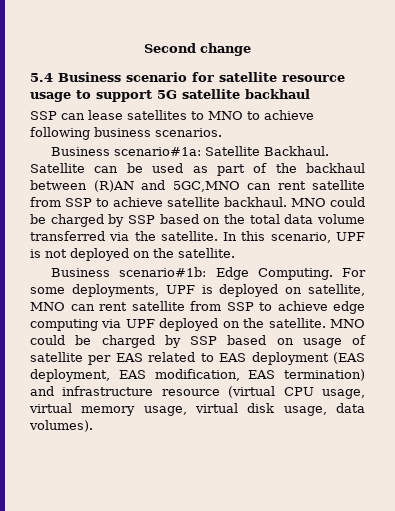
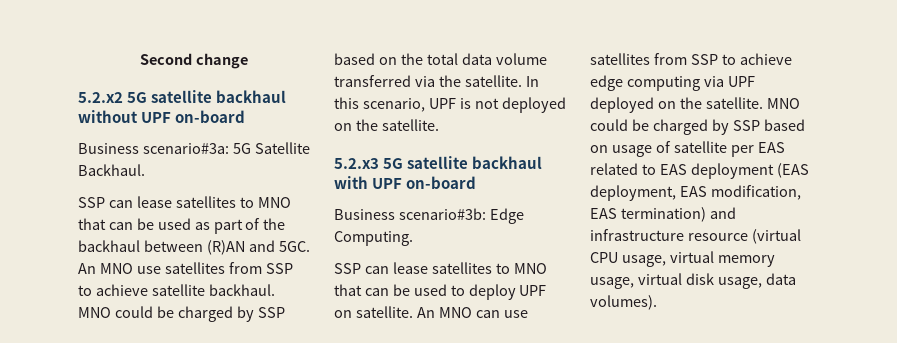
- 5.4 Business scenario for satellite resource usage to support 5G satellite backhaul
- SSP can lease satellites to MNO to achieve following business scenarios.
- Business scenario#1a: Satellite Backhaul. Satellite can be used as part of the backhaul between (R)AN and 5GC,MNO can rent satellite from SSP to achieve satellite backhaul.
+ 5.2.x2 5G satellite backhaul without UPF on-board
+ Business scenario#3a: 5G Satellite Backhaul.
+ SSP can lease satellites to MNO that can be used as part of the backhaul between (R)AN and 5GC. An MNO use satellites from SSP to achieve satellite backhaul.
- Business scenario#1b: Edge Computing. For some deployments, UPF is deployed on satellite, MNO can rent satellite from SSP to achieve edge computing via UPF deployed on the satellite.
+ 5.2.x3 5G satellite backhaul with UPF on-board
+ Business scenario#3b: Edge Computing.
+ SSP can lease satellites to MNO that can be used to deploy UPF on satellite. An MNO can use satellites from SSP to achieve edge computing via UPF deployed on the satellite.

